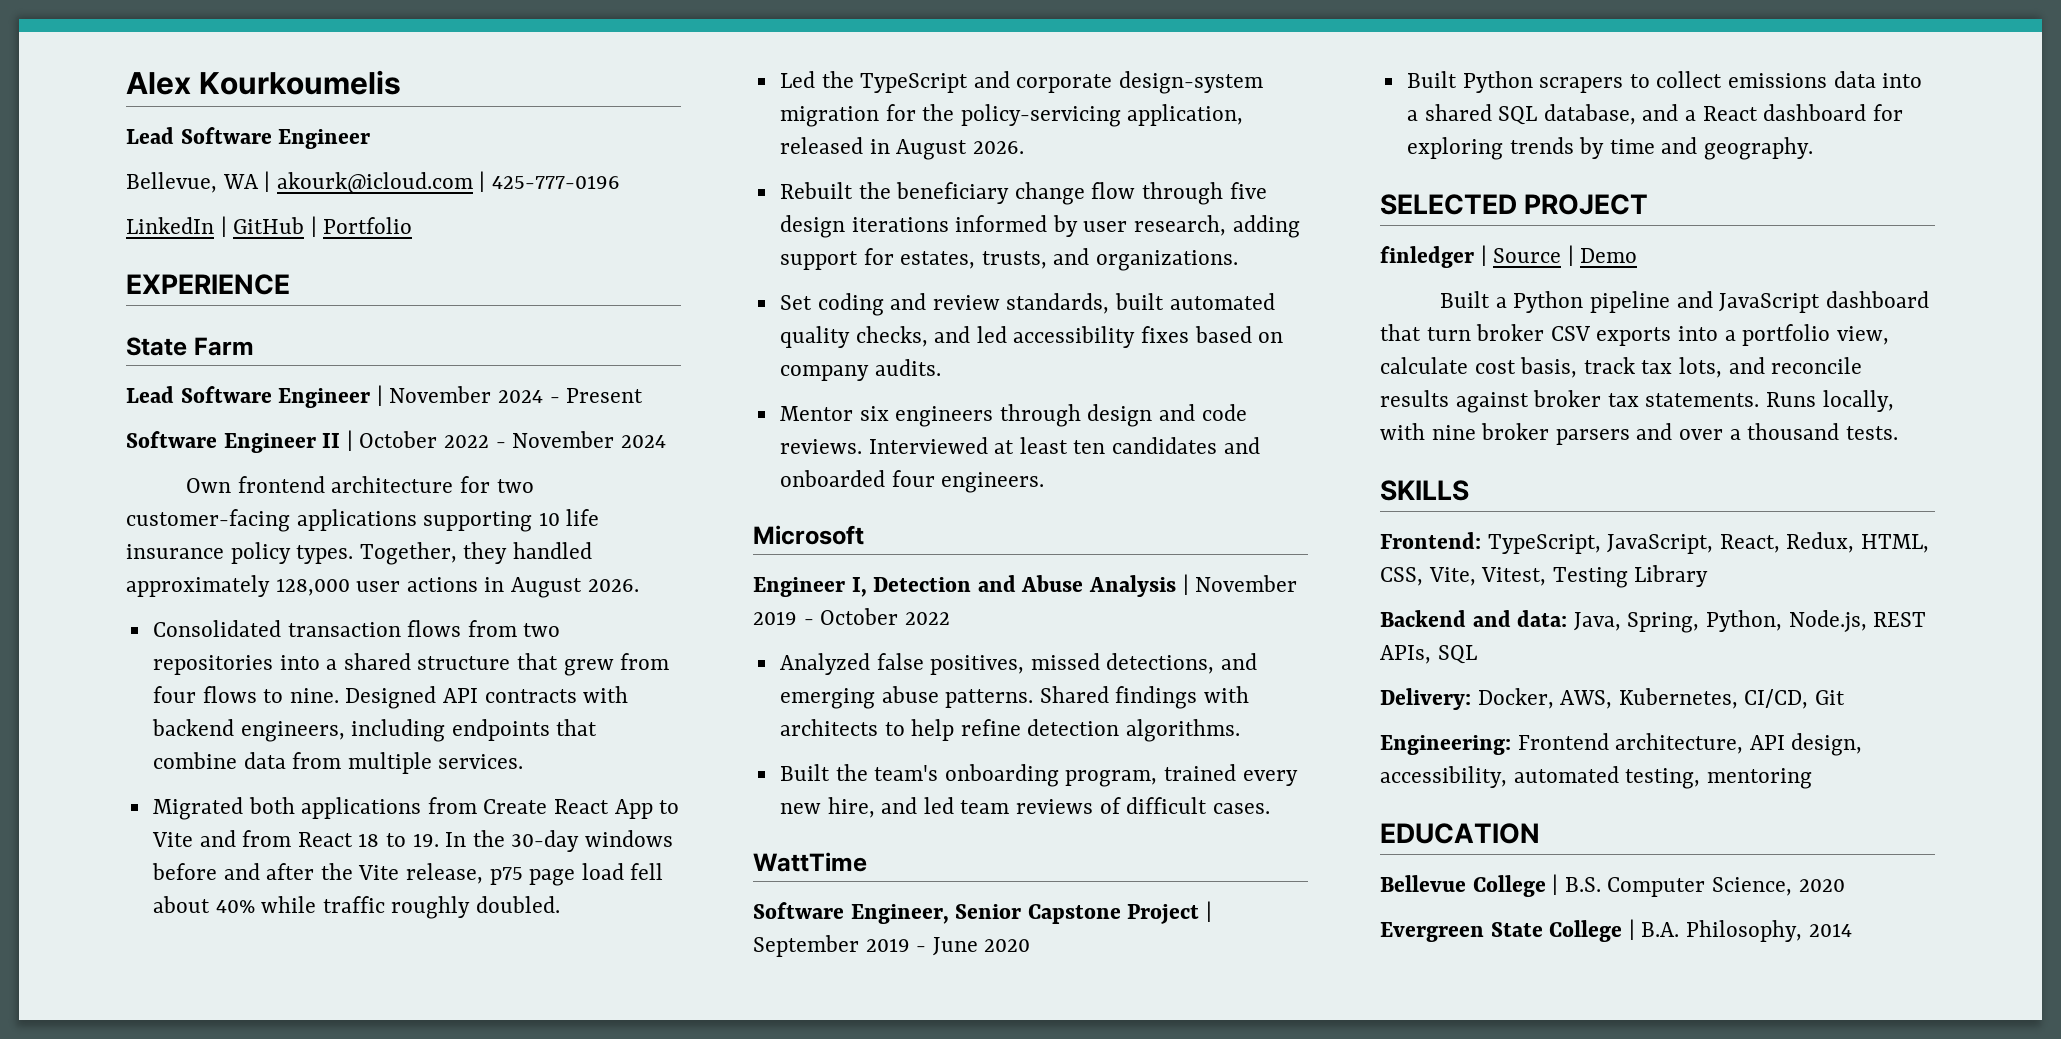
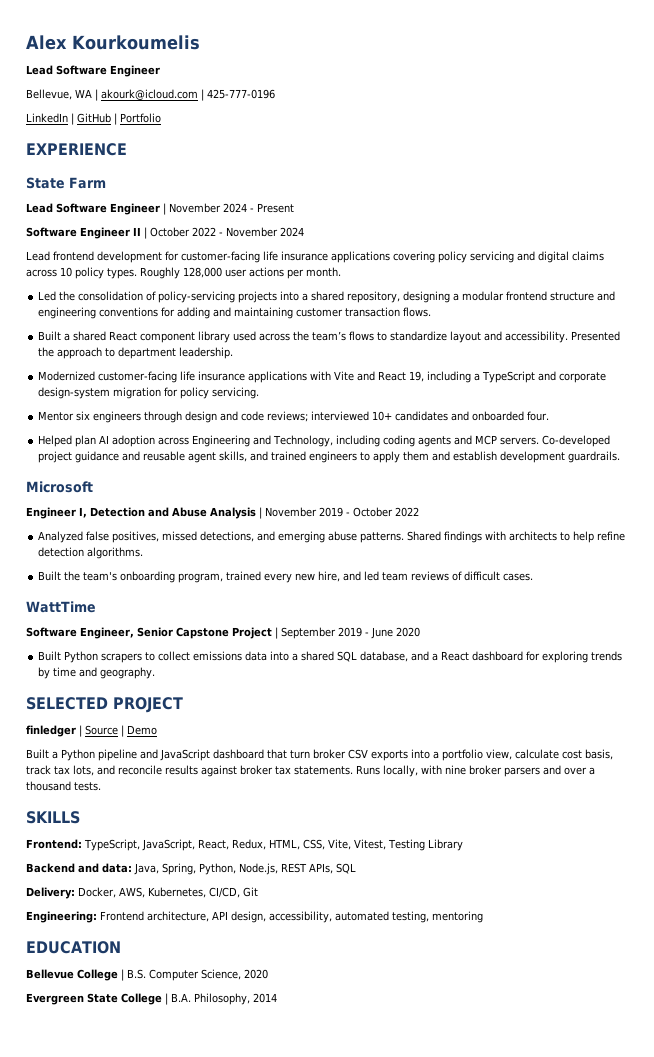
- Own frontend architecture for two customer-facing applications supporting 10 life insurance policy types. Together, they handled approximately 128,000 user actions in August 2026.
- Consolidated transaction flows from two repositories into a shared structure that grew from four flows to nine. Designed API contracts with backend engineers, including endpoints that combine data from multiple services.
- Migrated both applications from Create React App to Vite and from React 18 to 19. In the 30-day windows before and after the Vite release, p75 page load fell about 40% while traffic roughly doubled.
- Led the TypeScript and corporate design-system migration for the policy-servicing application, released in August 2026.
- Rebuilt the beneficiary change flow through five design iterations informed by user research, adding support for estates, trusts, and organizations.
- Set coding and review standards, built automated quality checks, and led accessibility fixes based on company audits.
+ Lead frontend development for customer-facing life insurance applications covering policy servicing and digital claims across 10 policy types. Roughly 128,000 user actions per month.
+ Led the consolidation of policy-servicing projects into a shared repository, designing a modular frontend structure and engineering conventions for adding and maintaining customer transaction flows.
+ Built a shared React component library used across the team’s flows to standardize layout and accessibility. Presented the approach to department leadership.
+ Modernized customer-facing life insurance applications with Vite and React 19, including a TypeScript and corporate design-system migration for policy servicing.
- Mentor six engineers through design and code reviews. Interviewed at least ten candidates and onboarded four engineers.
+ Mentor six engineers through design and code reviews; interviewed 10+ candidates and onboarded four.
+ Helped plan AI adoption across Engineering and Technology, including coding agents and MCP servers. Co-developed project guidance and reusable agent skills, and trained engineers to apply them and establish development guardrails.

